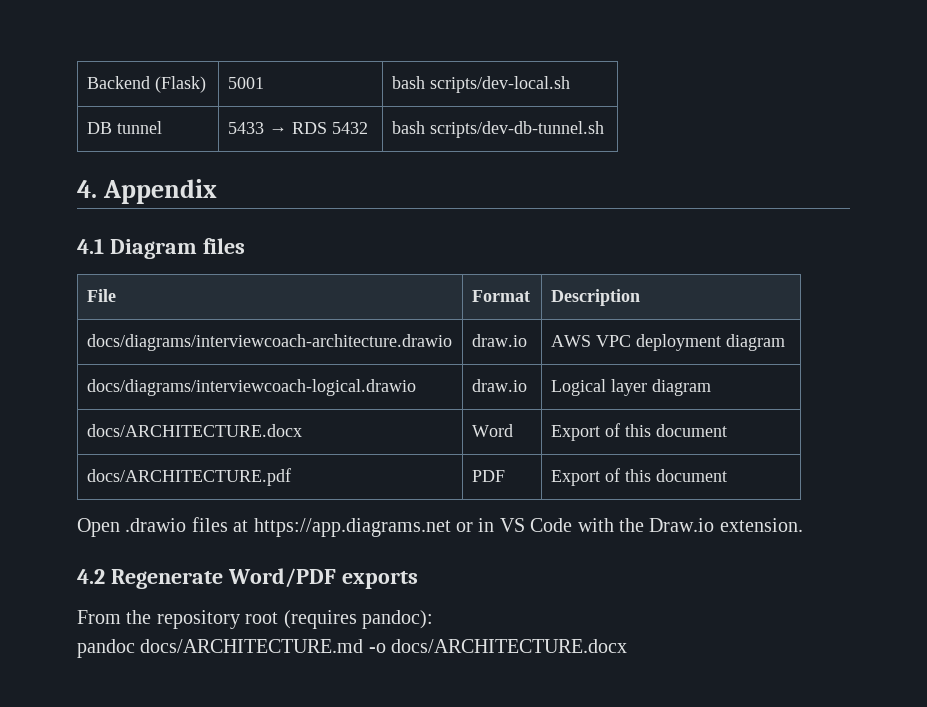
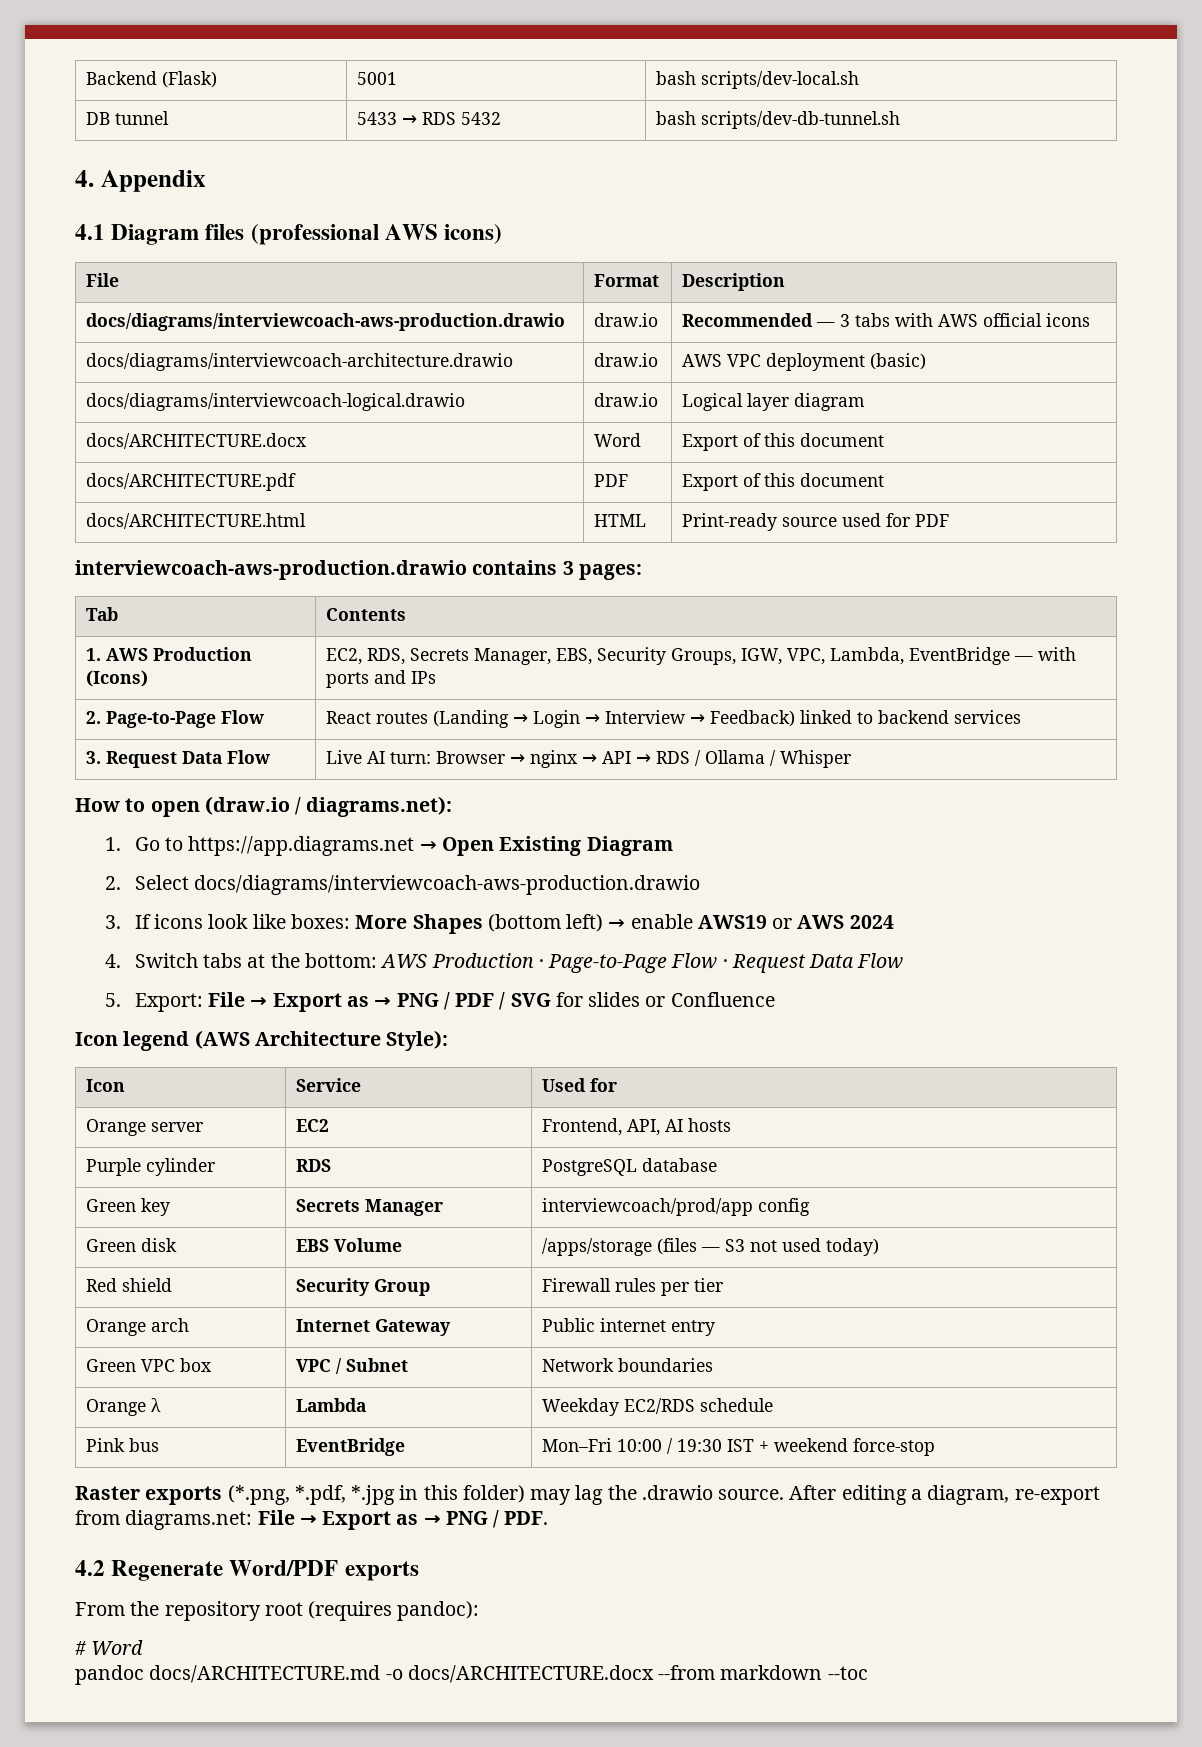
- 4.1 Diagram files
+ 4.1 Diagram files (professional AWS icons)
+ docs/diagrams/interviewcoach-aws-production.drawio | draw.io | Recommended — 3 tabs with AWS official icons
- docs/diagrams/interviewcoach-architecture.drawio | draw.io | AWS VPC deployment diagram
+ docs/diagrams/interviewcoach-architecture.drawio | draw.io | AWS VPC deployment (basic)
- Open .drawio files at https://app.diagrams.net or in VS Code with the Draw.io extension.
+ docs/ARCHITECTURE.html | HTML | Print-ready source used for PDF
+ interviewcoach-aws-production.drawio contains 3 pages:
+ Tab | Contents
+ 1. AWS Production (Icons) | EC2, RDS, Secrets Manager, EBS, Security Groups, IGW, VPC, Lambda, EventBridge — with ports and IPs
+ 2. Page-to-Page Flow | React routes (Landing → Login → Interview → Feedback) linked to backend services
+ 3. Request Data Flow | Live AI turn: Browser → nginx → API → RDS / Ollama / Whisper
+ How to open (draw.io / diagrams.net):
+ 1. Go to https://app.diagrams.net → Open Existing Diagram
+ 2. Select docs/diagrams/interviewcoach-aws-production.drawio
+ 3. If icons look like boxes: More Shapes (bottom left) → enable AWS19 or AWS 2024
+ 4. Switch tabs at the bottom: AWS Production · Page-to-Page Flow · Request Data Flow
+ 5. Export: File → Export as → PNG / PDF / SVG for slides or Confluence
+ Icon legend (AWS Architecture Style):
+ Icon | Service | Used for
+ Orange server | EC2 | Frontend, API, AI hosts
+ Purple cylinder | RDS | PostgreSQL database
+ Green key | Secrets Manager | interviewcoach/prod/app config
+ Green disk | EBS Volume | /apps/storage (files — S3 not used today)
+ Red shield | Security Group | Firewall rules per tier
+ Orange arch | Internet Gateway | Public internet entry
+ Green VPC box | VPC / Subnet | Network boundaries
+ Orange λ | Lambda | Weekday EC2/RDS schedule
+ Pink bus | EventBridge | Mon–Fri 10:00 / 19:30 IST + weekend force-stop
+ Raster exports (*.png, *.pdf, *.jpg in this folder) may lag the .drawio source. After editing a diagram, re-export from diagrams.net: File → Export as → PNG / PDF.
+ # Word
- pandoc docs/ARCHITECTURE.md -o docs/ARCHITECTURE.docx
+ pandoc docs/ARCHITECTURE.md -o docs/ARCHITECTURE.docx --from markdown --toc

